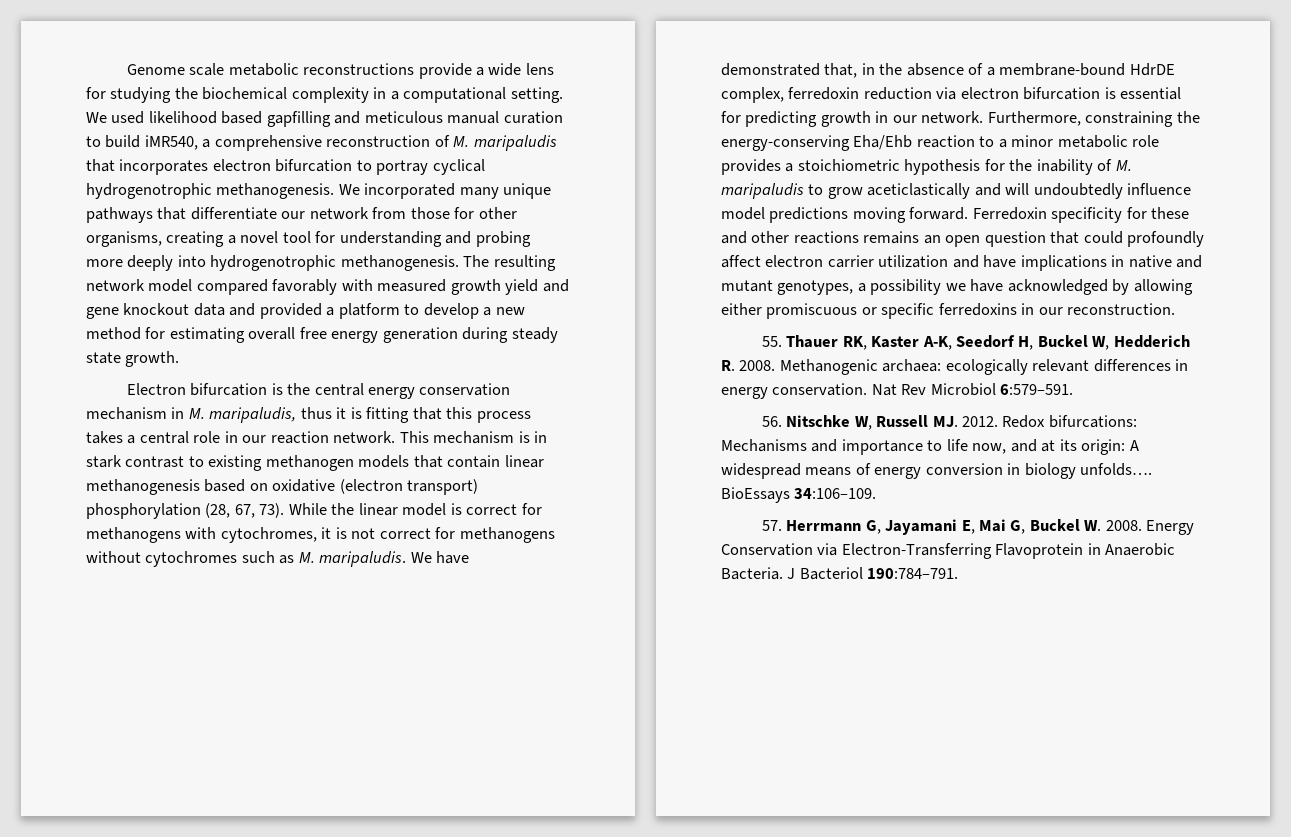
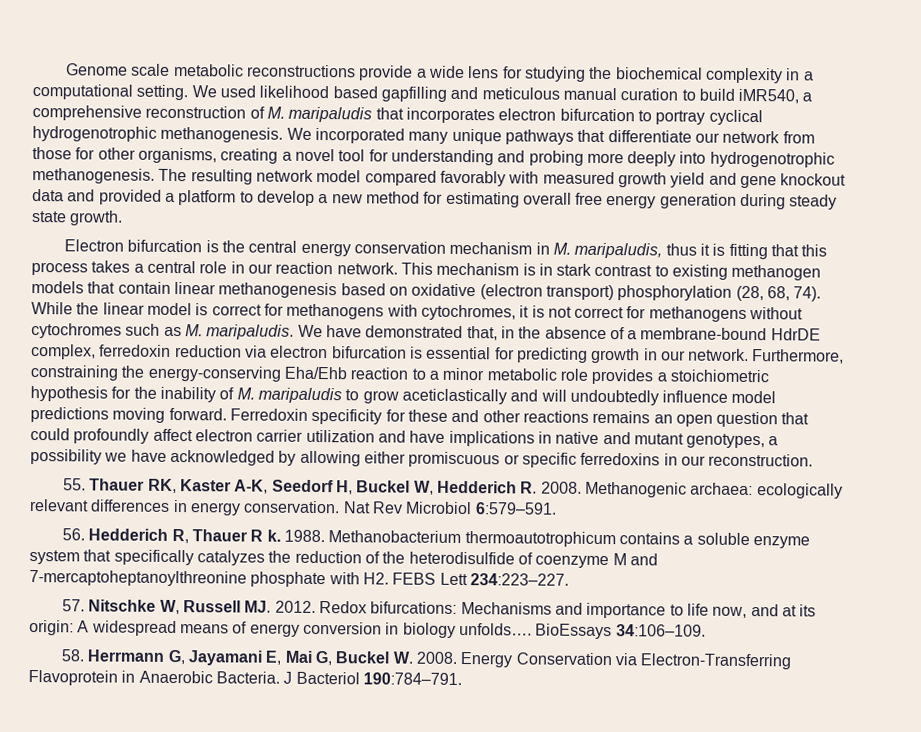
- This mechanism is in stark contrast to existing methanogen models that contain linear methanogenesis based on oxidative (electron transport) phosphorylation (28, 67, 73).
+ This mechanism is in stark contrast to existing methanogen models that contain linear methanogenesis based on oxidative (electron transport) phosphorylation (28, 68, 74).
- 56. Nitschke W, Russell MJ. 2012.
+ 56. Hedderich R, Thauer R k. 1988. Methanobacterium thermoautotrophicum contains a soluble enzyme system that specifically catalyzes the reduction of the heterodisulfide of coenzyme M and 7-mercaptoheptanoylthreonine phosphate with H2. FEBS Lett 234:223–227.
+ 57. Nitschke W, Russell MJ. 2012.
- 57. Herrmann G, Jayamani E, Mai G, Buckel W. 2008.
+ 58. Herrmann G, Jayamani E, Mai G, Buckel W. 2008.

